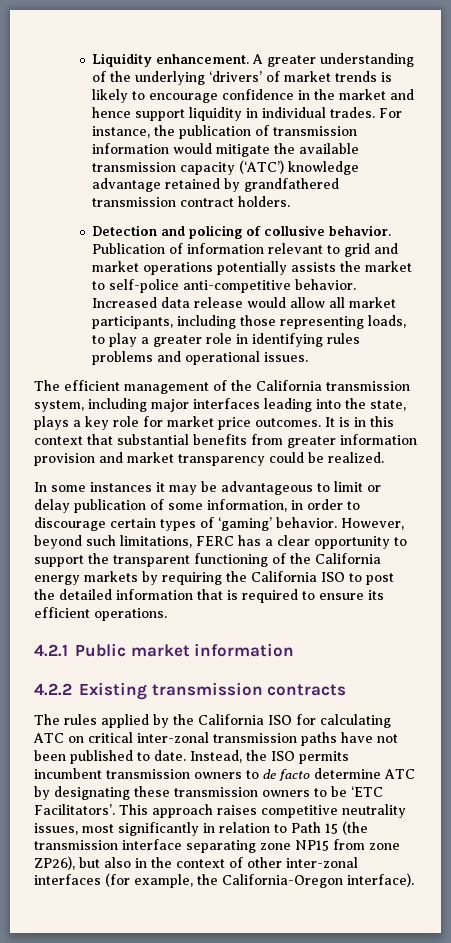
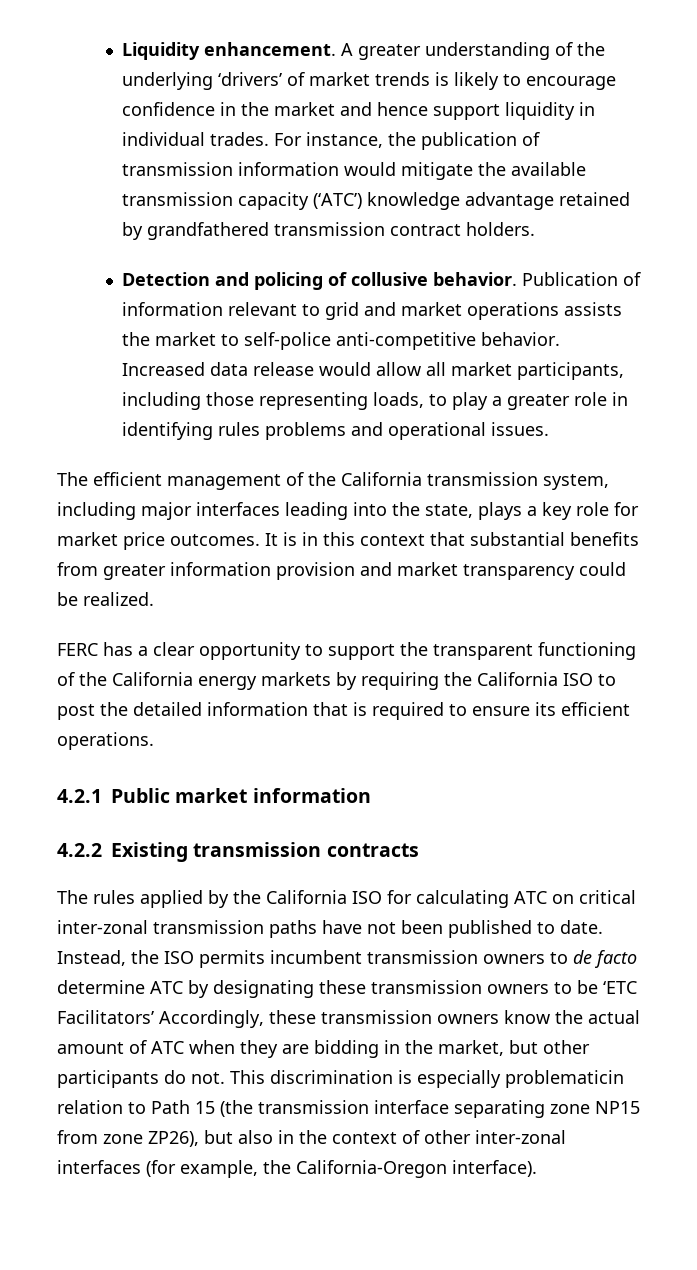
- Publication of information relevant to grid and market operations potentially assists the market to self-police anti-competitive behavior.
+ Publication of information relevant to grid and market operations assists the market to self-police anti-competitive behavior.
- In some instances it may be advantageous to limit or delay publication of some information, in order to discourage certain types of ‘gaming’ behavior. However, beyond such limitations, FERC has a clear opportunity to support the transparent functioning of the California energy markets by requiring the California ISO to post the detailed information that is required to ensure its efficient operations.
+ FERC has a clear opportunity to support the transparent functioning of the California energy markets by requiring the California ISO to post the detailed information that is required to ensure its efficient operations.
- Instead, the ISO permits incumbent transmission owners to de facto determine ATC by designating these transmission owners to be ‘ETC Facilitators’. This approach raises competitive neutrality issues, most significantly in relation to Path 15 (the transmission interface separating zone NP15 from zone ZP26), but also in the context of other inter-zonal interfaces (for example, the California-Oregon interface).
+ Instead, the ISO permits incumbent transmission owners to de facto determine ATC by designating these transmission owners to be ‘ETC Facilitators’ Accordingly, these transmission owners know the actual amount of ATC when they are bidding in the market, but other participants do not. This discrimination is especially problematicin relation to Path 15 (the transmission interface separating zone NP15 from zone ZP26), but also in the context of other inter-zonal interfaces (for example, the California-Oregon interface).

